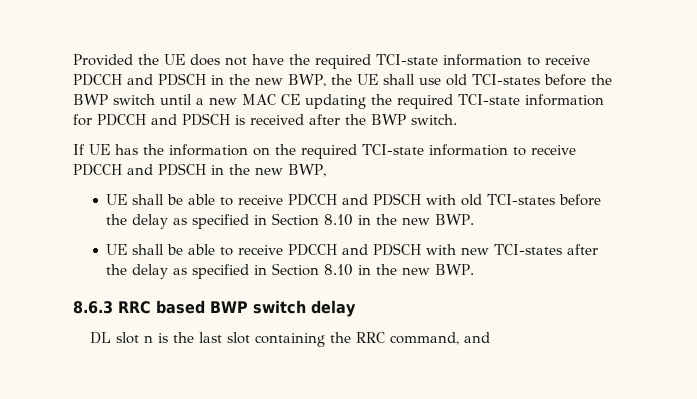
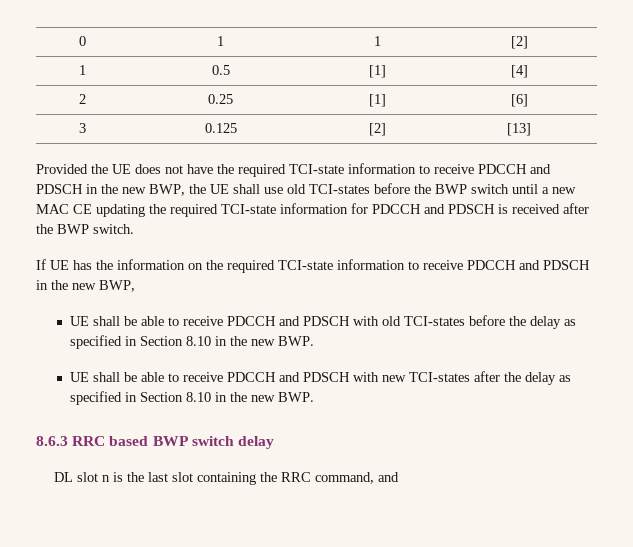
+ 0 | 1 | 1 | [2]
+ 1 | 0.5 | [1] | [4]
+ 2 | 0.25 | [1] | [6]
+ 3 | 0.125 | [2] | [13]

